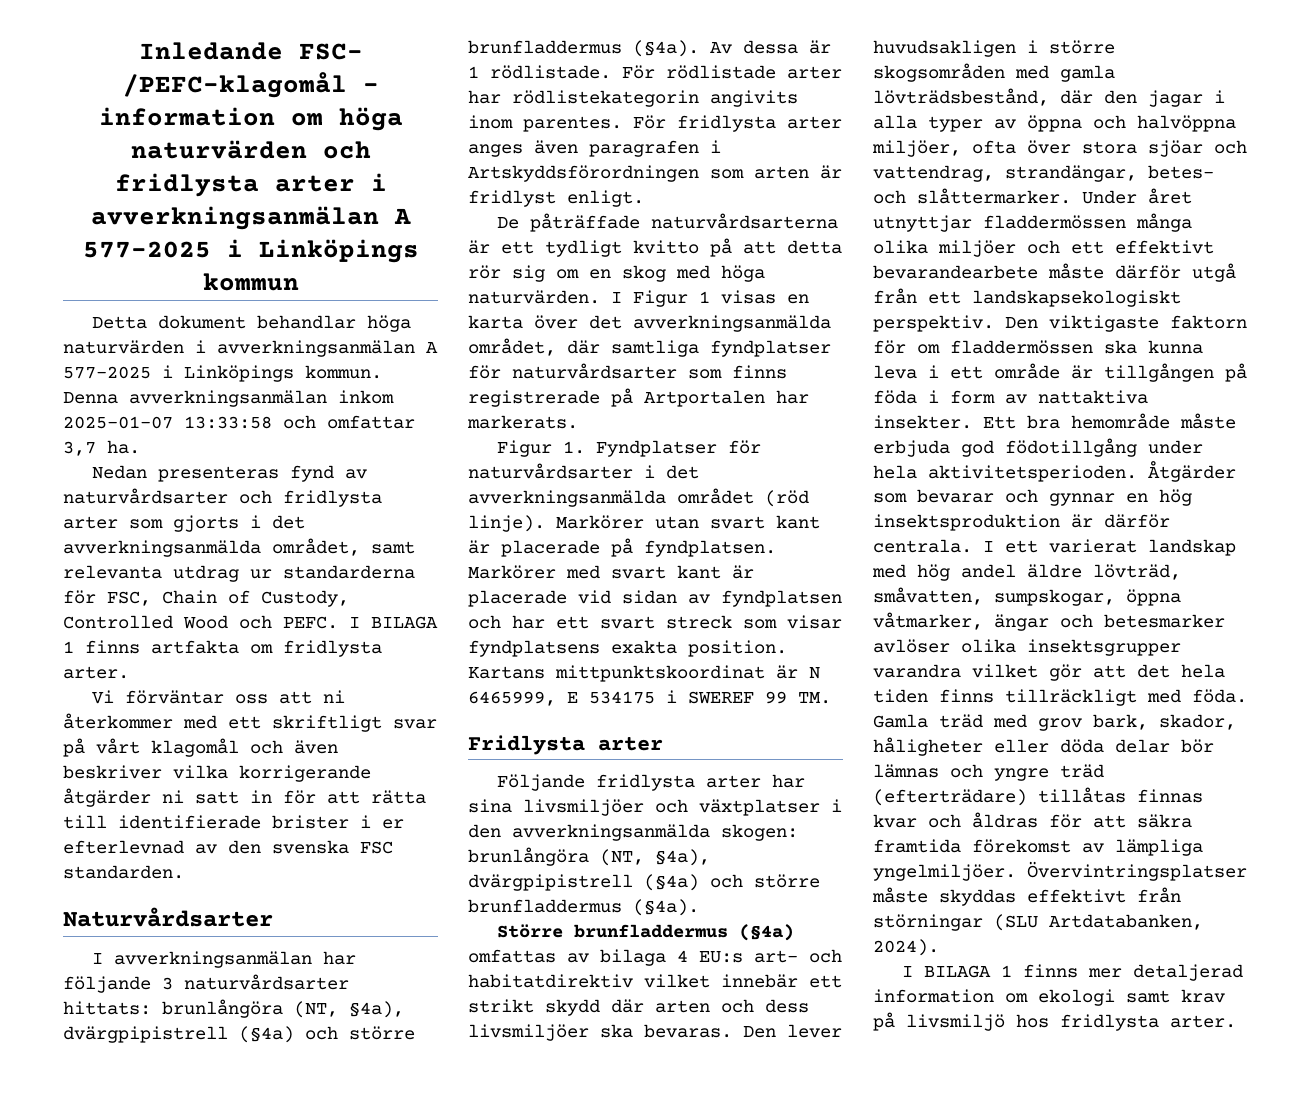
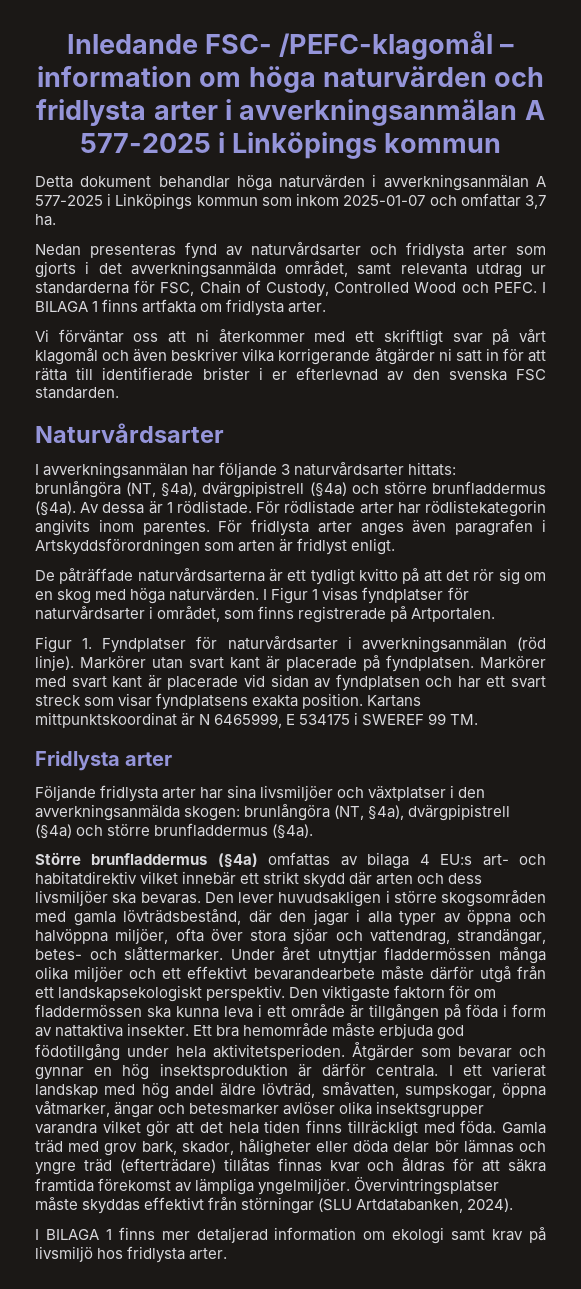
- Detta dokument behandlar höga naturvärden i avverkningsanmälan A 577-2025 i Linköpings kommun. Denna avverkningsanmälan inkom 2025-01-07 13:33:58 och omfattar 3,7 ha.
+ Detta dokument behandlar höga naturvärden i avverkningsanmälan A 577-2025 i Linköpings kommun som inkom 2025-01-07 och omfattar 3,7 ha.
- De påträffade naturvårdsarterna är ett tydligt kvitto på att detta rör sig om en skog med höga naturvärden.
+ De påträffade naturvårdsarterna är ett tydligt kvitto på att det rör sig om en skog med höga naturvärden.
- I Figur 1 visas en karta över det avverkningsanmälda området, där samtliga fyndplatser för naturvårdsarter som finns registrerade på Artportalen har markerats.
+ I Figur 1 visas fyndplatser för naturvårdsarter i området, som finns registrerade på Artportalen.
- Figur 1. Fyndplatser för naturvårdsarter i det avverkningsanmälda området (röd linje).
+ Figur 1. Fyndplatser för naturvårdsarter i avverkningsanmälan (röd linje).

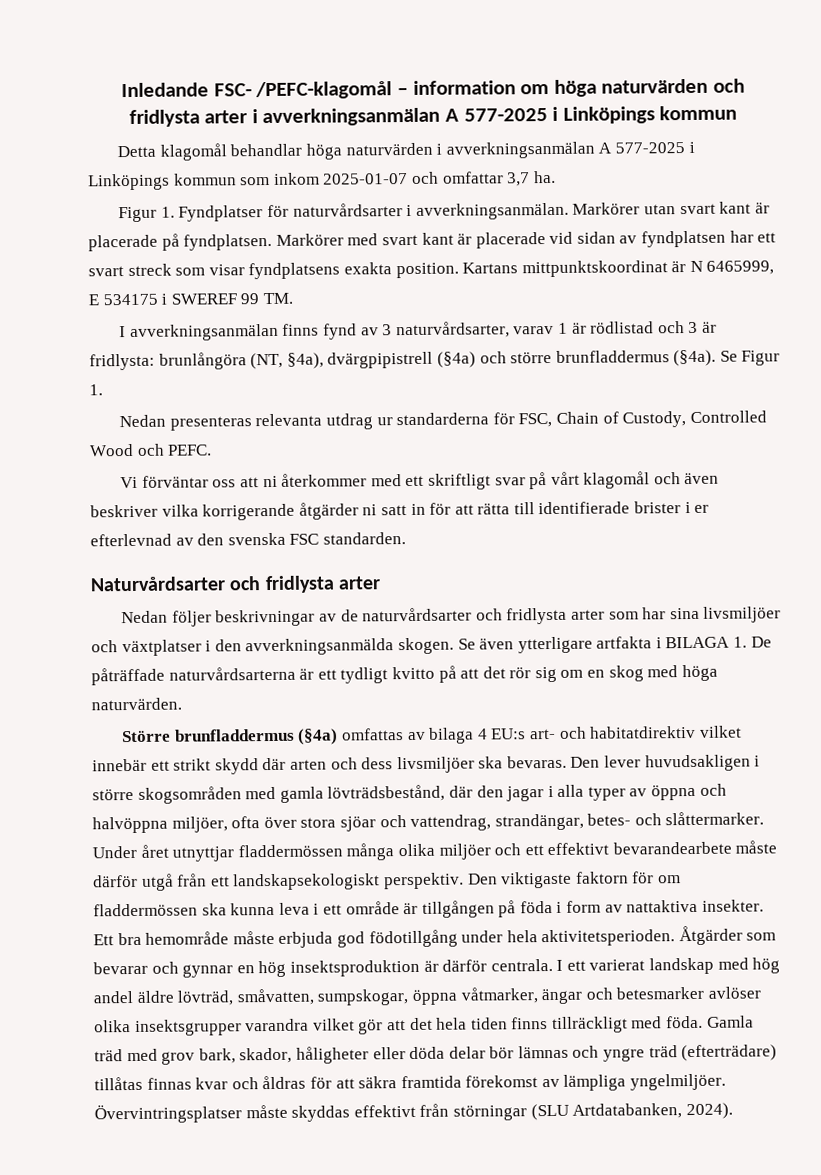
- Detta dokument behandlar höga naturvärden i avverkningsanmälan A 577-2025 i Linköpings kommun som inkom 2025-01-07 och omfattar 3,7 ha.
+ Detta klagomål behandlar höga naturvärden i avverkningsanmälan A 577-2025 i Linköpings kommun som inkom 2025-01-07 och omfattar 3,7 ha.
- Nedan presenteras fynd av naturvårdsarter och fridlysta arter som gjorts i det avverkningsanmälda området, samt relevanta utdrag ur standarderna för FSC, Chain of Custody, Controlled Wood och PEFC. I BILAGA 1 finns artfakta om fridlysta arter.
+ Figur 1. Fyndplatser för naturvårdsarter i avverkningsanmälan. Markörer utan svart kant är placerade på fyndplatsen. Markörer med svart kant är placerade vid sidan av fyndplatsen har ett svart streck som visar fyndplatsens exakta position. Kartans mittpunktskoordinat är N 6465999, E 534175 i SWEREF 99 TM.
+ I avverkningsanmälan finns fynd av 3 naturvårdsarter, varav 1 är rödlistad och 3 är fridlysta: brunlångöra (NT, §4a), dvärgpipistrell (§4a) och större brunfladdermus (§4a). Se Figur 1.
+ Nedan presenteras relevanta utdrag ur standarderna för FSC, Chain of Custody, Controlled Wood och PEFC.
- Naturvårdsarter
- I avverkningsanmälan har följande 3 naturvårdsarter hittats: brunlångöra (NT, §4a), dvärgpipistrell (§4a) och större brunfladdermus (§4a). Av dessa är 1 rödlistade. För rödlistade arter har rödlistekategorin angivits inom parentes. För fridlysta arter anges även paragrafen i Artskyddsförordningen som arten är fridlyst enligt.
- De påträffade naturvårdsarterna är ett tydligt kvitto på att det rör sig om en skog med höga naturvärden. I Figur 1 visas fyndplatser för naturvårdsarter i området, som finns registrerade på Artportalen.
- Figur 1. Fyndplatser för naturvårdsarter i avverkningsanmälan (röd linje). Markörer utan svart kant är placerade på fyndplatsen. Markörer med svart kant är placerade vid sidan av fyndplatsen och har ett svart streck som visar fyndplatsens exakta position. Kartans mittpunktskoordinat är N 6465999, E 534175 i SWEREF 99 TM.
- Fridlysta arter
- Följande fridlysta arter har sina livsmiljöer och växtplatser i den avverkningsanmälda skogen: brunlångöra (NT, §4a), dvärgpipistrell (§4a) och större brunfladdermus (§4a).
+ Naturvårdsarter och fridlysta arter
+ Nedan följer beskrivningar av de naturvårdsarter och fridlysta arter som har sina livsmiljöer och växtplatser i den avverkningsanmälda skogen. Se även ytterligare artfakta i BILAGA 1. De påträffade naturvårdsarterna är ett tydligt kvitto på att det rör sig om en skog med höga naturvärden.
- I BILAGA 1 finns mer detaljerad information om ekologi samt krav på livsmiljö hos fridlysta arter.

